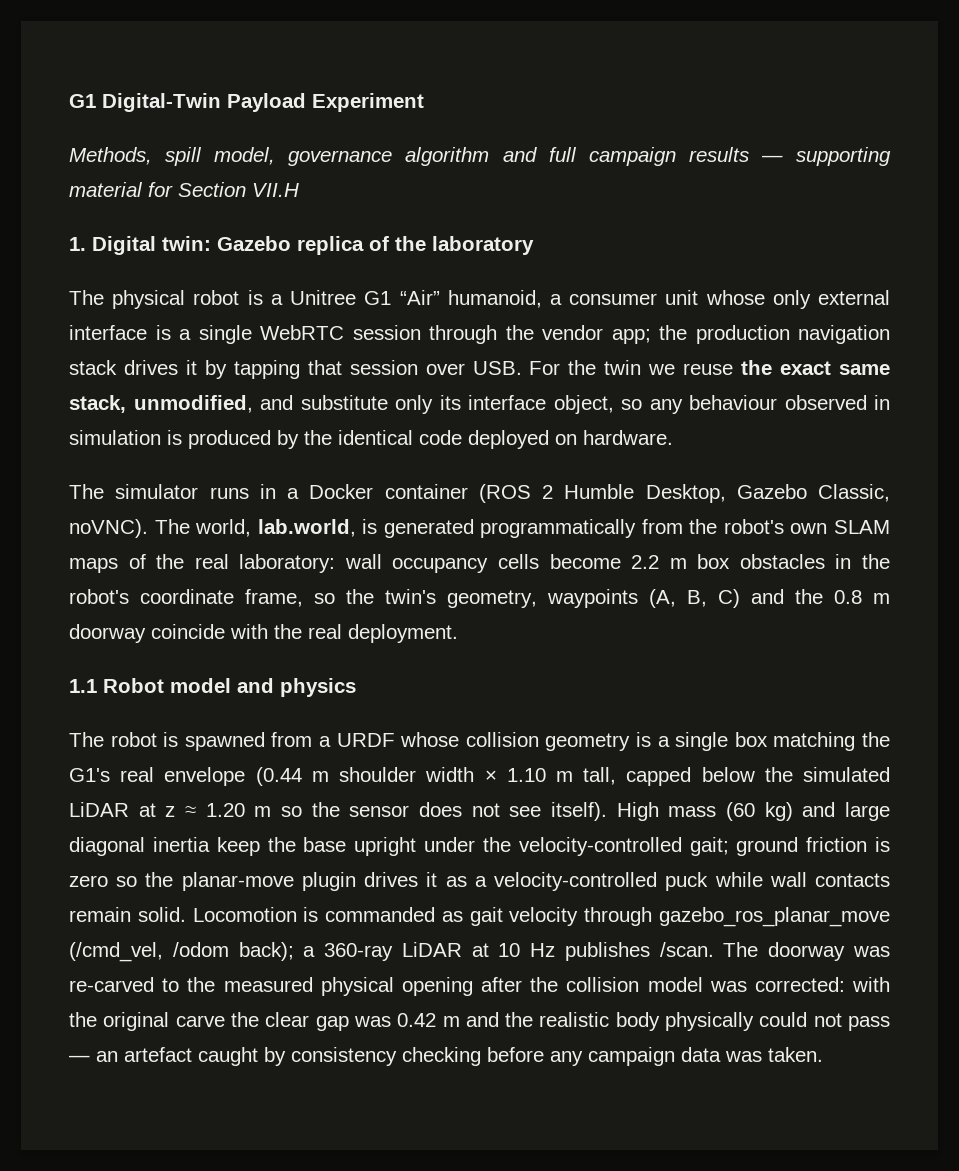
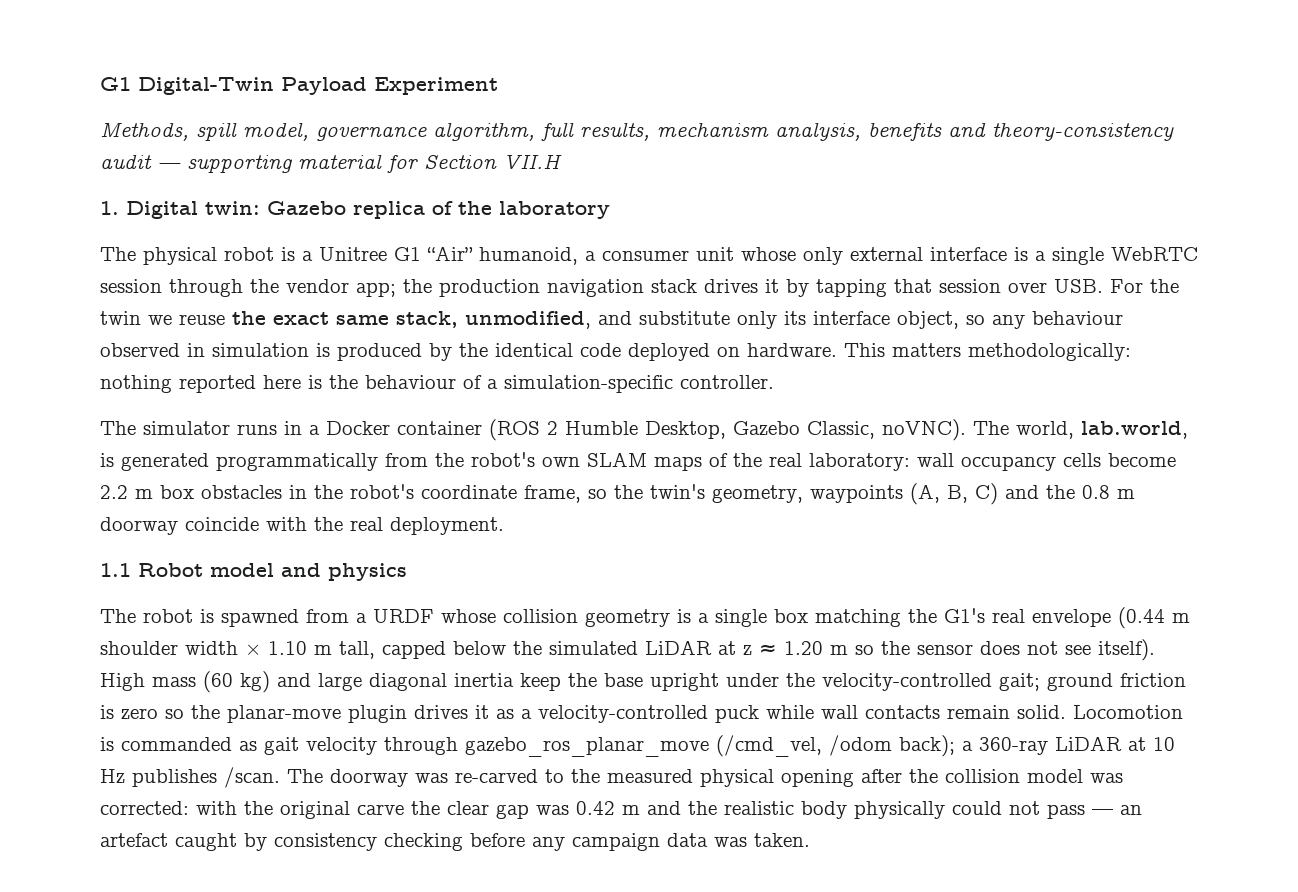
- Methods, spill model, governance algorithm and full campaign results — supporting material for Section VII.H
+ Methods, spill model, governance algorithm, full results, mechanism analysis, benefits and theory-consistency audit — supporting material for Section VII.H
+ This matters methodologically: nothing reported here is the behaviour of a simulation-specific controller.

